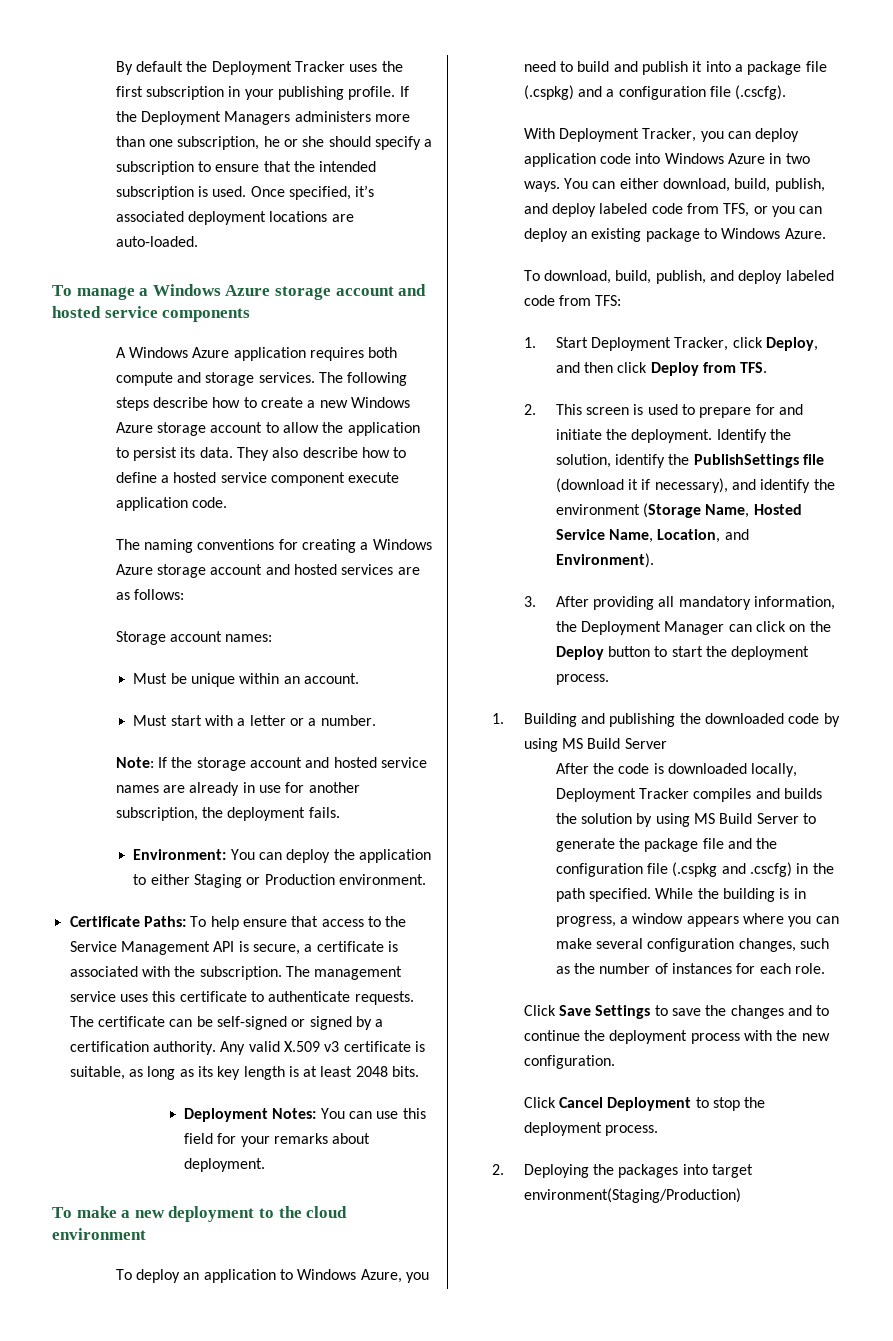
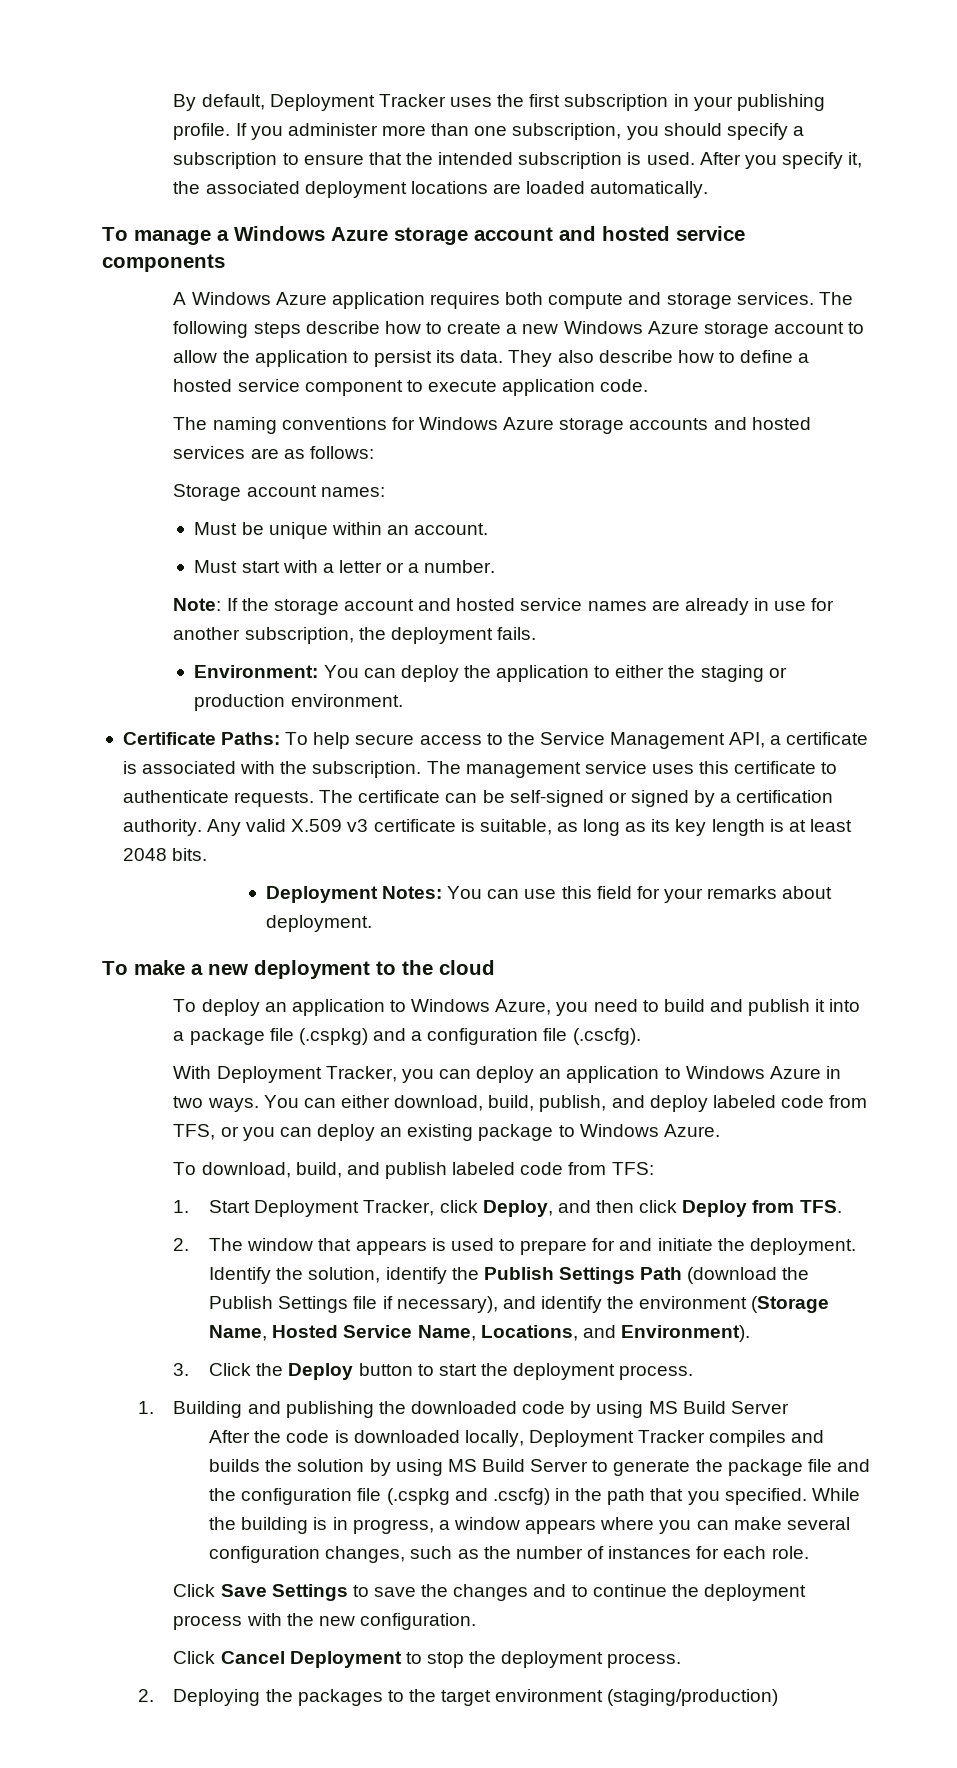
- By default the Deployment Tracker uses the first subscription in your publishing profile.
+ By default, Deployment Tracker uses the first subscription in your publishing profile.
- If the Deployment Managers administers more than one subscription, he or she should specify a subscription to ensure that the intended subscription is used.
+ If you administer more than one subscription, you should specify a subscription to ensure that the intended subscription is used.
- Once specified, it’s associated deployment locations are auto-loaded.
+ After you specify it, the associated deployment locations are loaded automatically.
- They also describe how to define a hosted service component execute application code.
+ They also describe how to define a hosted service component to execute application code.
- The naming conventions for creating a Windows Azure storage account and hosted services are as follows:
+ The naming conventions for Windows Azure storage accounts and hosted services are as follows:
- Environment: You can deploy the application to either Staging or Production environment.
+ Environment: You can deploy the application to either the staging or production environment.
- Certificate Paths: To help ensure that access to the Service Management API is secure, a certificate is associated with the subscription.
+ Certificate Paths: To help secure access to the Service Management API, a certificate is associated with the subscription.
- To make a new deployment to the cloud environment
+ To make a new deployment to the cloud
- With Deployment Tracker, you can deploy application code into Windows Azure in two ways.
+ With Deployment Tracker, you can deploy an application to Windows Azure in two ways.
- To download, build, publish, and deploy labeled code from TFS:
+ To download, build, and publish labeled code from TFS:
- 2. This screen is used to prepare for and initiate the deployment.
+ 2. The window that appears is used to prepare for and initiate the deployment.
- Identify the solution, identify the PublishSettings file (download it if necessary), and identify the environment (Storage Name, Hosted Service Name, Location, and Environment).
+ Identify the solution, identify the Publish Settings Path (download the Publish Settings file if necessary), and identify the environment (Storage Name, Hosted Service Name, Locations, and Environment).
- 3. After providing all mandatory information, the Deployment Manager can click on the Deploy button to start the deployment process.
+ 3. Click the Deploy button to start the deployment process.
- After the code is downloaded locally, Deployment Tracker compiles and builds the solution by using MS Build Server to generate the package file and the configuration file (.cspkg and .cscfg) in the path specified.
+ After the code is downloaded locally, Deployment Tracker compiles and builds the solution by using MS Build Server to generate the package file and the configuration file (.cspkg and .cscfg) in the path that you specified.
- 2. Deploying the packages into target environment(Staging/Production)
+ 2. Deploying the packages to the target environment (staging/production)

